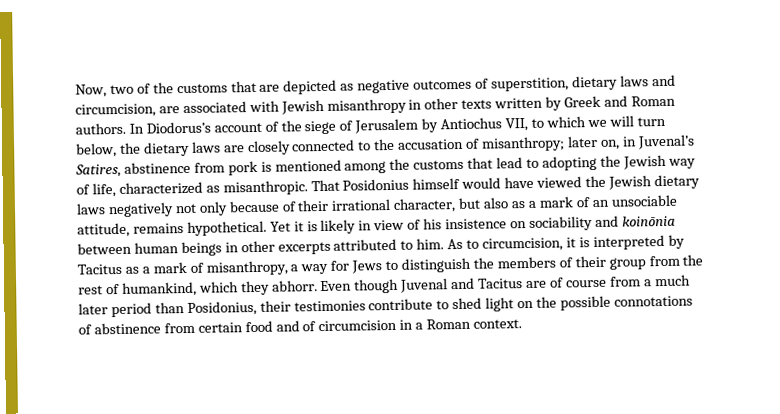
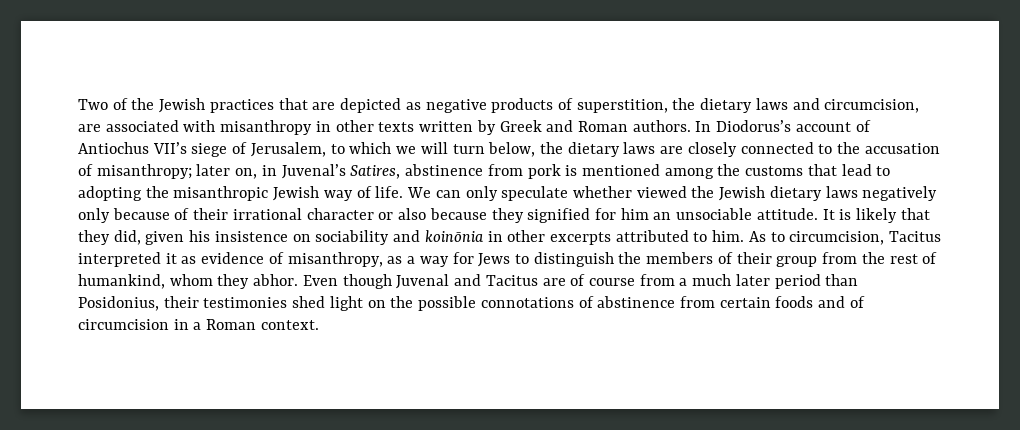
- Now, two of the customs that are depicted as negative outcomes of superstition, dietary laws and circumcision, are associated with Jewish misanthropy in other texts written by Greek and Roman authors.
+ Two of the Jewish practices that are depicted as negative products of superstition, the dietary laws and circumcision, are associated with misanthropy in other texts written by Greek and Roman authors.
- In Diodorus’s account of the siege of Jerusalem by Antiochus VII, to which we will turn below, the dietary laws are closely connected to the accusation of misanthropy;
+ In Diodorus’s account of Antiochus VII’s siege of Jerusalem, to which we will turn below, the dietary laws are closely connected to the accusation of misanthropy;
- later on, in Juvenal’s Satires, abstinence from pork is mentioned among the customs that lead to adopting the Jewish way of life, characterized as misanthropic. That Posidonius himself would have viewed the Jewish dietary laws negatively not only because of their irrational character, but also as a mark of an unsociable attitude, remains hypothetical. Yet it is likely in view of his insistence on sociability and koinōnia between human beings in other excerpts attributed to him.
+ later on, in Juvenal’s Satires, abstinence from pork is mentioned among the customs that lead to adopting the misanthropic Jewish way of life. We can only speculate whether viewed the Jewish dietary laws negatively only because of their irrational character or also because they signified for him an unsociable attitude. It is likely that they did, given his insistence on sociability and koinōnia in other excerpts attributed to him.
- As to circumcision, it is interpreted by Tacitus as a mark of misanthropy, a way for Jews to distinguish the members of their group from the rest of humankind, which they abhorr.
+ As to circumcision, Tacitus interpreted it as evidence of misanthropy, as a way for Jews to distinguish the members of their group from the rest of humankind, whom they abhor.
- Even though Juvenal and Tacitus are of course from a much later period than Posidonius, their testimonies contribute to shed light on the possible connotations of abstinence from certain food and of circumcision in a Roman context.
+ Even though Juvenal and Tacitus are of course from a much later period than Posidonius, their testimonies shed light on the possible connotations of abstinence from certain foods and of circumcision in a Roman context.

